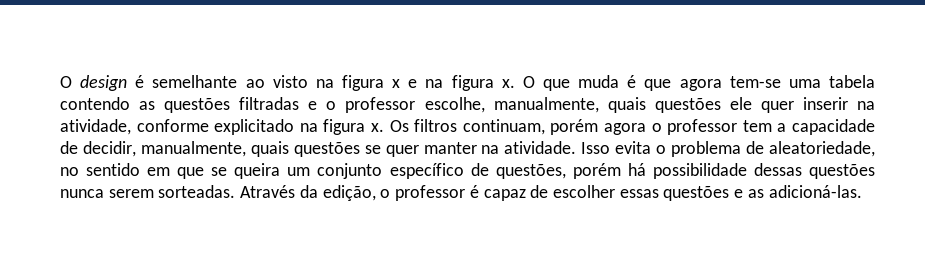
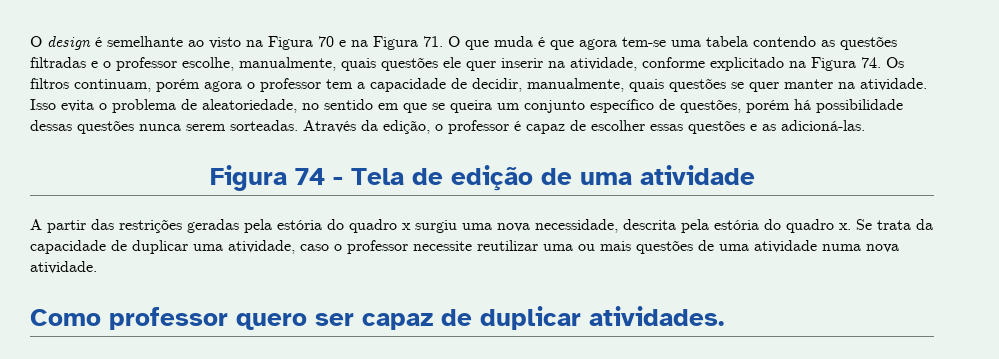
- O design é semelhante ao visto na figura x e na figura x. O que muda é que agora tem-se uma tabela contendo as questões filtradas e o professor escolhe, manualmente, quais questões ele quer inserir na atividade, conforme explicitado na figura x. Os filtros continuam, porém agora o professor tem a capacidade de decidir, manualmente, quais questões se quer manter na atividade.
+ O design é semelhante ao visto na Figura 70 e na Figura 71. O que muda é que agora tem-se uma tabela contendo as questões filtradas e o professor escolhe, manualmente, quais questões ele quer inserir na atividade, conforme explicitado na Figura 74. Os filtros continuam, porém agora o professor tem a capacidade de decidir, manualmente, quais questões se quer manter na atividade.
+ Figura 74 - Tela de edição de uma atividade
+ A partir das restrições geradas pela estória do quadro x surgiu uma nova necessidade, descrita pela estória do quadro x. Se trata da capacidade de duplicar uma atividade, caso o professor necessite reutilizar uma ou mais questões de uma atividade numa nova atividade.
+ Como professor quero ser capaz de duplicar atividades.

